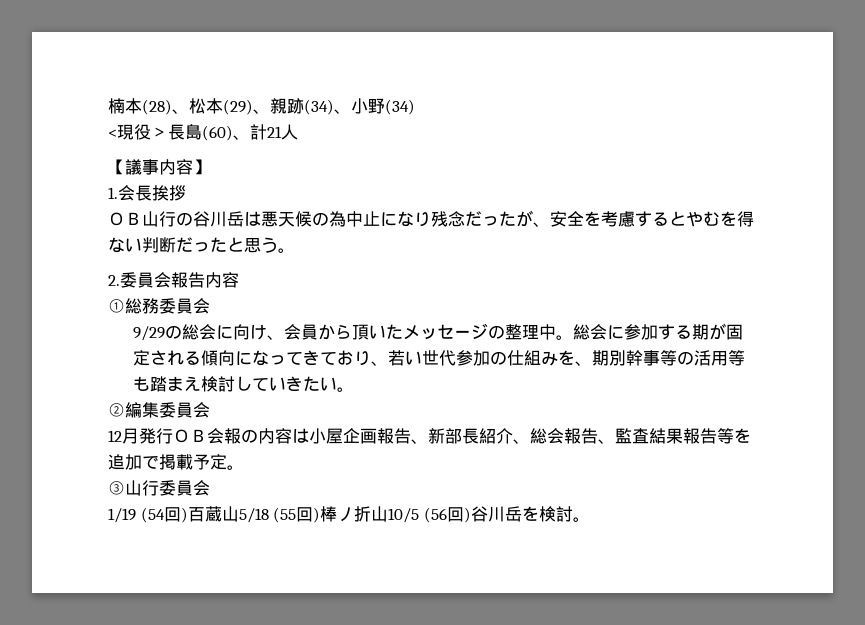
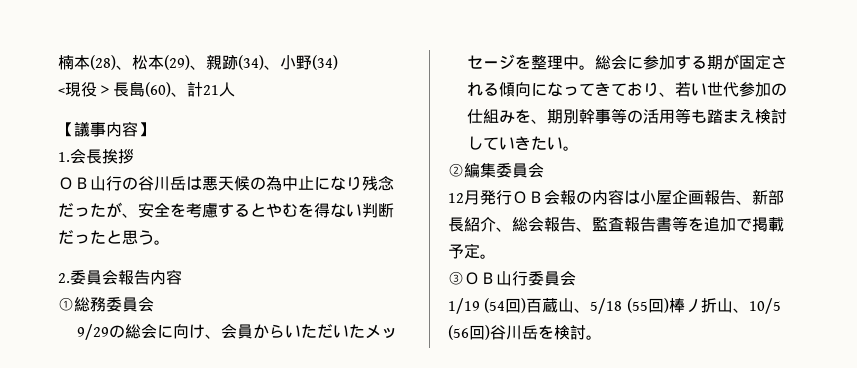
- 9/29の総会に向け、会員から頂いたメッセージの整理中。
+ 9/29の総会に向け、会員からいただいたメッセージを整理中。
- 12月発行ＯＢ会報の内容は小屋企画報告、新部長紹介、総会報告、監査結果報告等を追加で掲載予定。
+ 12月発行ＯＢ会報の内容は小屋企画報告、新部長紹介、総会報告、監査報告書等を追加で掲載予定。
- ③山行委員会
+ ③ＯＢ山行委員会
- 1/19 (54回)百蔵山5/18 (55回)棒ノ折山10/5 (56回)谷川岳を検討。
+ 1/19 (54回)百蔵山、5/18 (55回)棒ノ折山、10/5 (56回)谷川岳を検討。

